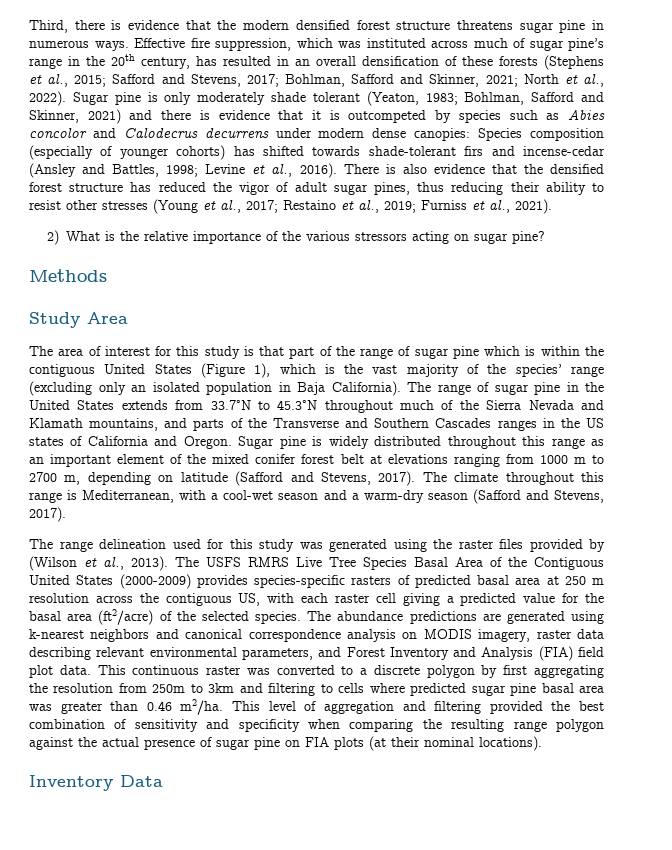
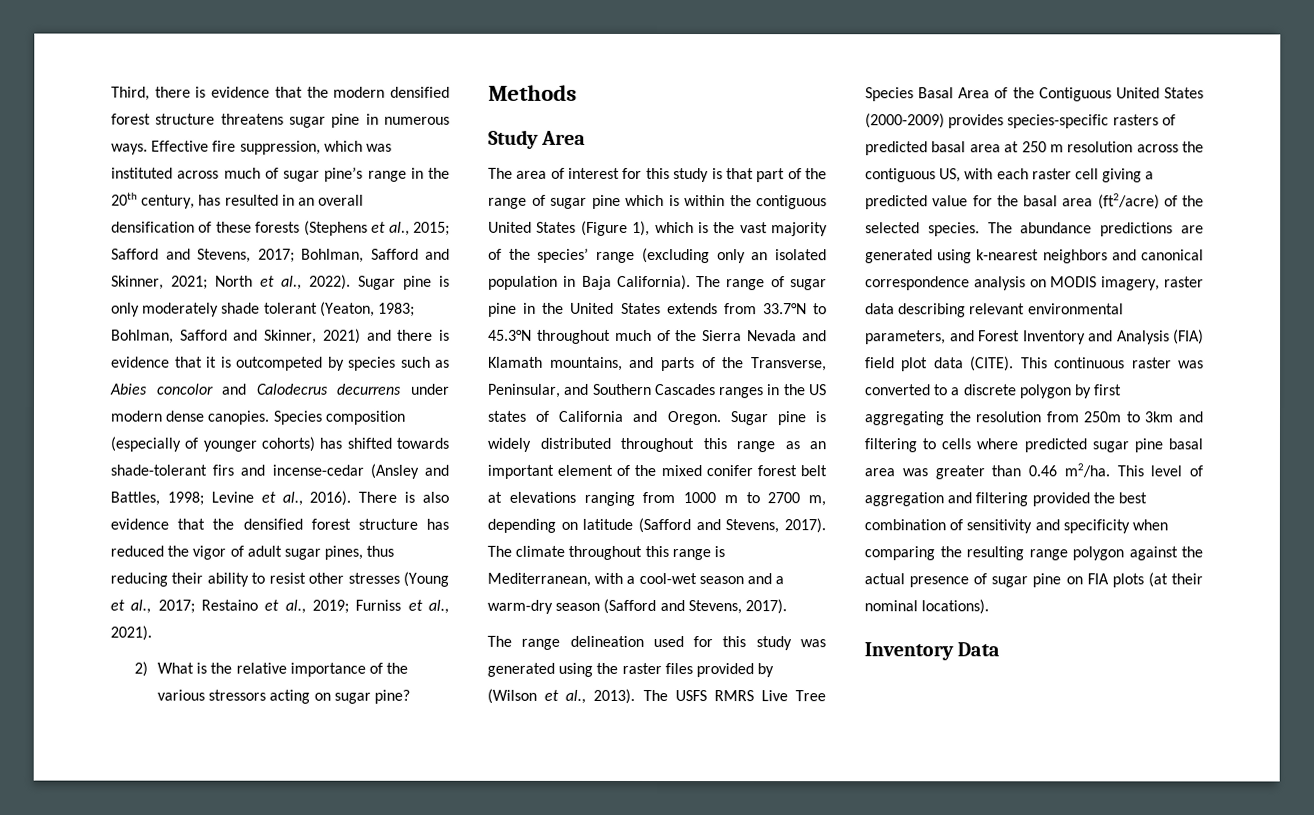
- Sugar pine is only moderately shade tolerant (Yeaton, 1983; Bohlman, Safford and Skinner, 2021) and there is evidence that it is outcompeted by species such as Abies concolor and Calodecrus decurrens under modern dense canopies: Species composition (especially of younger cohorts) has shifted towards shade-tolerant firs and incense-cedar (Ansley and Battles, 1998; Levine et al., 2016).
+ Sugar pine is only moderately shade tolerant (Yeaton, 1983; Bohlman, Safford and Skinner, 2021) and there is evidence that it is outcompeted by species such as Abies concolor and Calodecrus decurrens under modern dense canopies. Species composition (especially of younger cohorts) has shifted towards shade-tolerant firs and incense-cedar (Ansley and Battles, 1998; Levine et al., 2016).
- The range of sugar pine in the United States extends from 33.7°N to 45.3°N throughout much of the Sierra Nevada and Klamath mountains, and parts of the Transverse and Southern Cascades ranges in the US states of California and Oregon.
+ The range of sugar pine in the United States extends from 33.7°N to 45.3°N throughout much of the Sierra Nevada and Klamath mountains, and parts of the Transverse, Peninsular, and Southern Cascades ranges in the US states of California and Oregon.
- The abundance predictions are generated using k-nearest neighbors and canonical correspondence analysis on MODIS imagery, raster data describing relevant environmental parameters, and Forest Inventory and Analysis (FIA) field plot data.
+ The abundance predictions are generated using k-nearest neighbors and canonical correspondence analysis on MODIS imagery, raster data describing relevant environmental parameters, and Forest Inventory and Analysis (FIA) field plot data (CITE).

